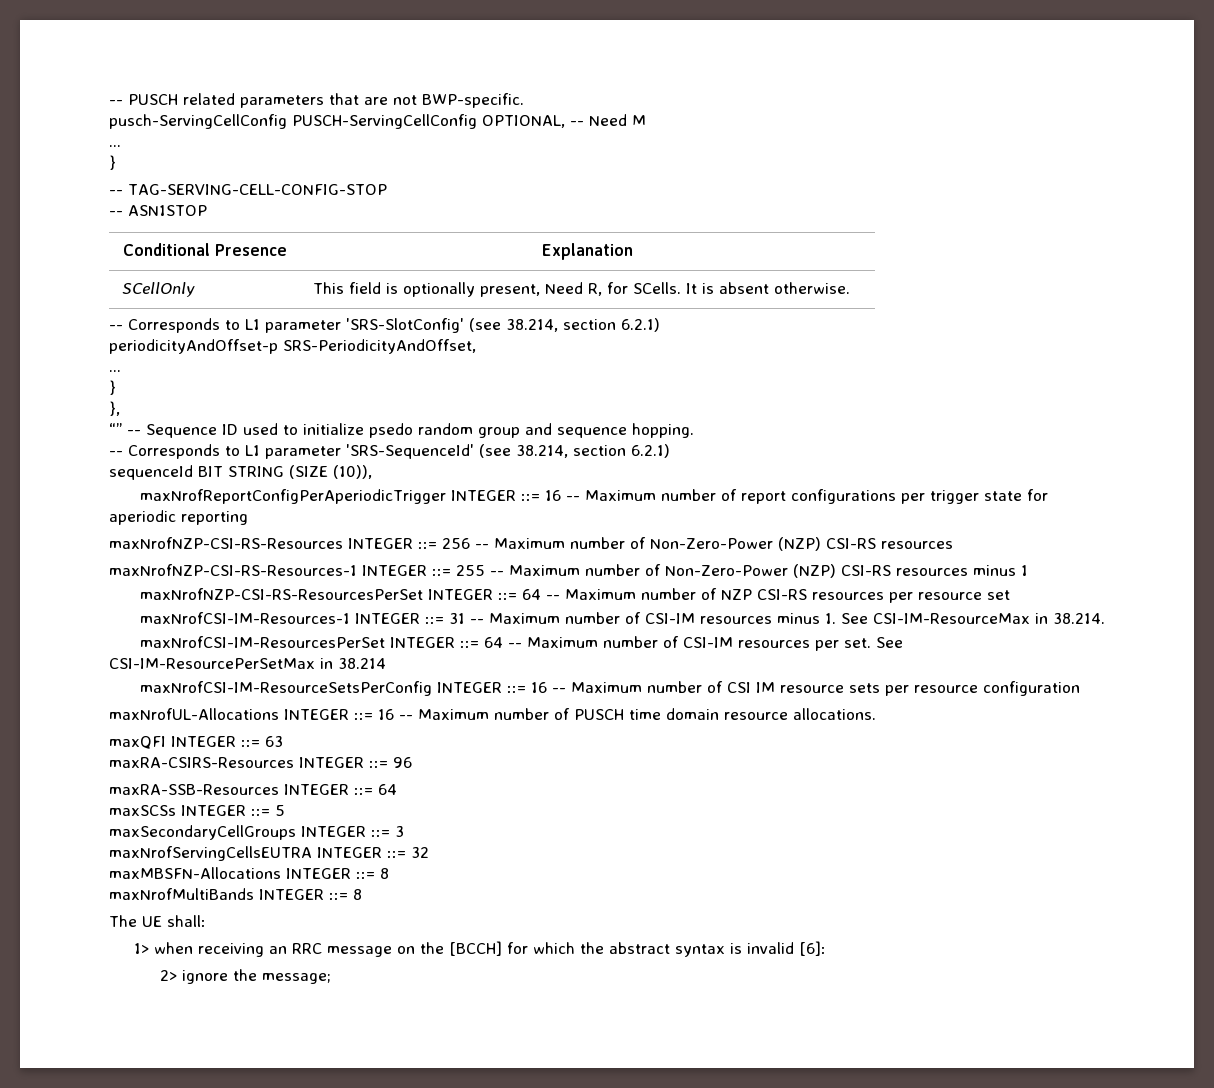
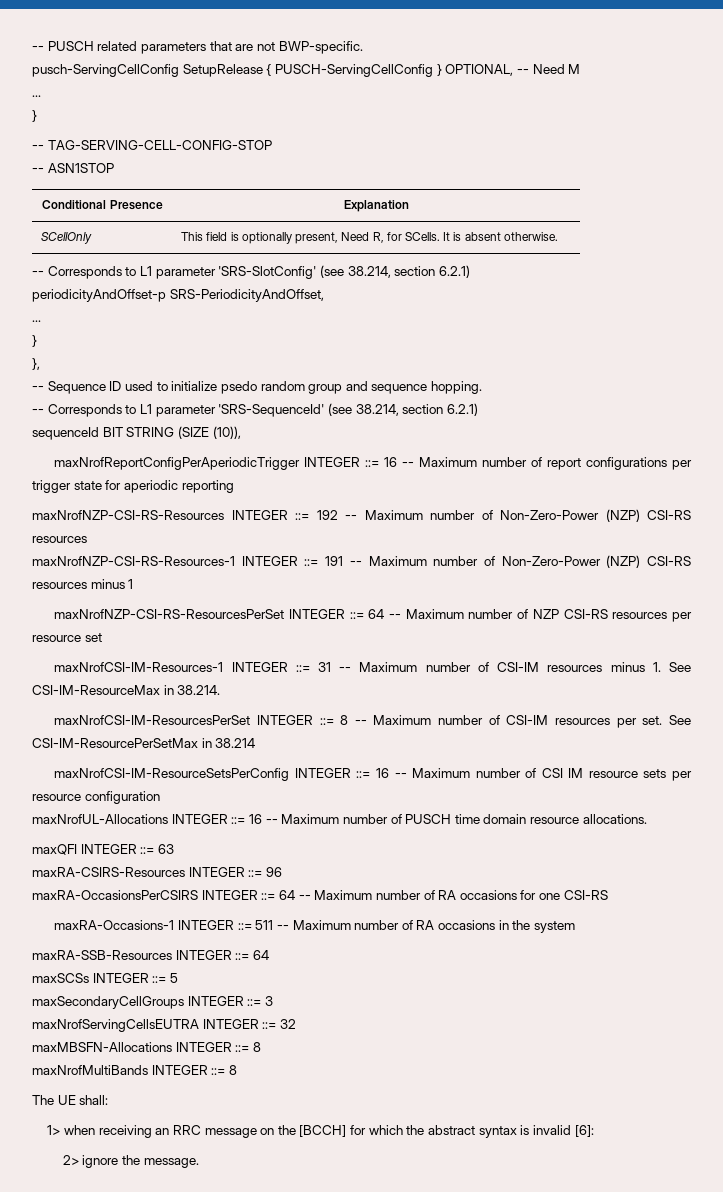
- pusch-ServingCellConfig PUSCH-ServingCellConfig OPTIONAL, -- Need M
+ pusch-ServingCellConfig SetupRelease { PUSCH-ServingCellConfig } OPTIONAL, -- Need M
- “” -- Sequence ID used to initialize psedo random group and sequence hopping.
+ -- Sequence ID used to initialize psedo random group and sequence hopping.
- maxNrofNZP-CSI-RS-Resources INTEGER ::= 256 -- Maximum number of Non-Zero-Power (NZP) CSI-RS resources
+ maxNrofNZP-CSI-RS-Resources INTEGER ::= 192 -- Maximum number of Non-Zero-Power (NZP) CSI-RS resources
- maxNrofNZP-CSI-RS-Resources-1 INTEGER ::= 255 -- Maximum number of Non-Zero-Power (NZP) CSI-RS resources minus 1
+ maxNrofNZP-CSI-RS-Resources-1 INTEGER ::= 191 -- Maximum number of Non-Zero-Power (NZP) CSI-RS resources minus 1
- maxNrofCSI-IM-ResourcesPerSet INTEGER ::= 64 -- Maximum number of CSI-IM resources per set.
+ maxNrofCSI-IM-ResourcesPerSet INTEGER ::= 8 -- Maximum number of CSI-IM resources per set.
+ maxRA-OccasionsPerCSIRS INTEGER ::= 64 -- Maximum number of RA occasions for one CSI-RS
+ maxRA-Occasions-1 INTEGER ::= 511 -- Maximum number of RA occasions in the system
- 2> ignore the message;
+ 2> ignore the message.

